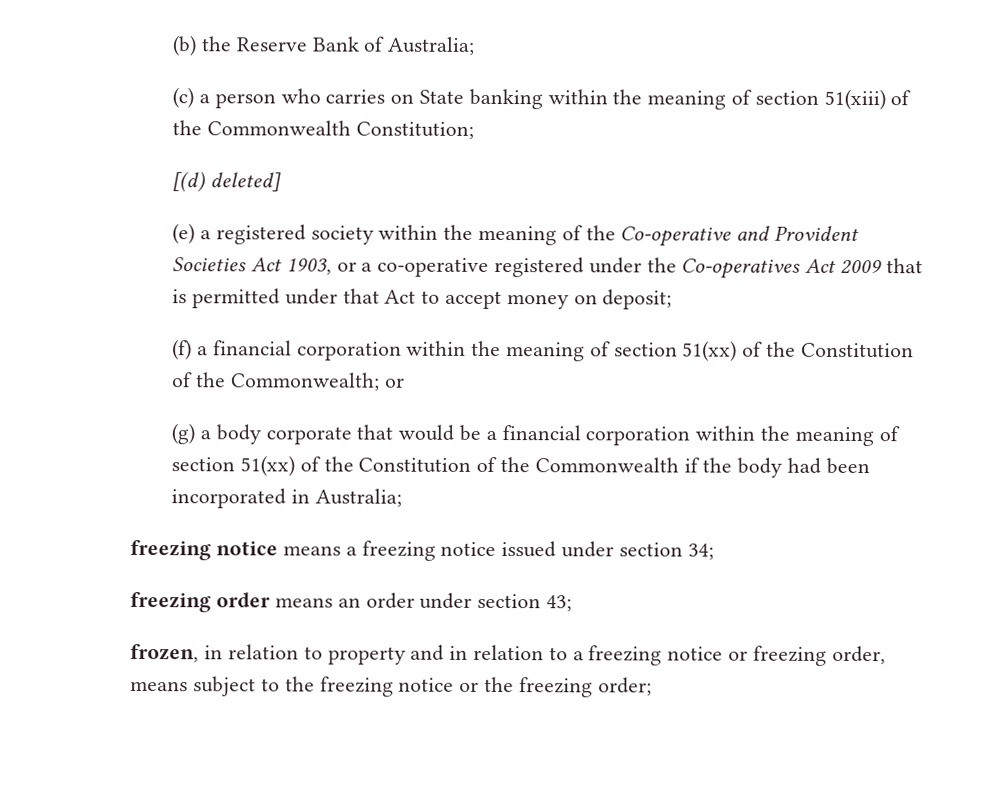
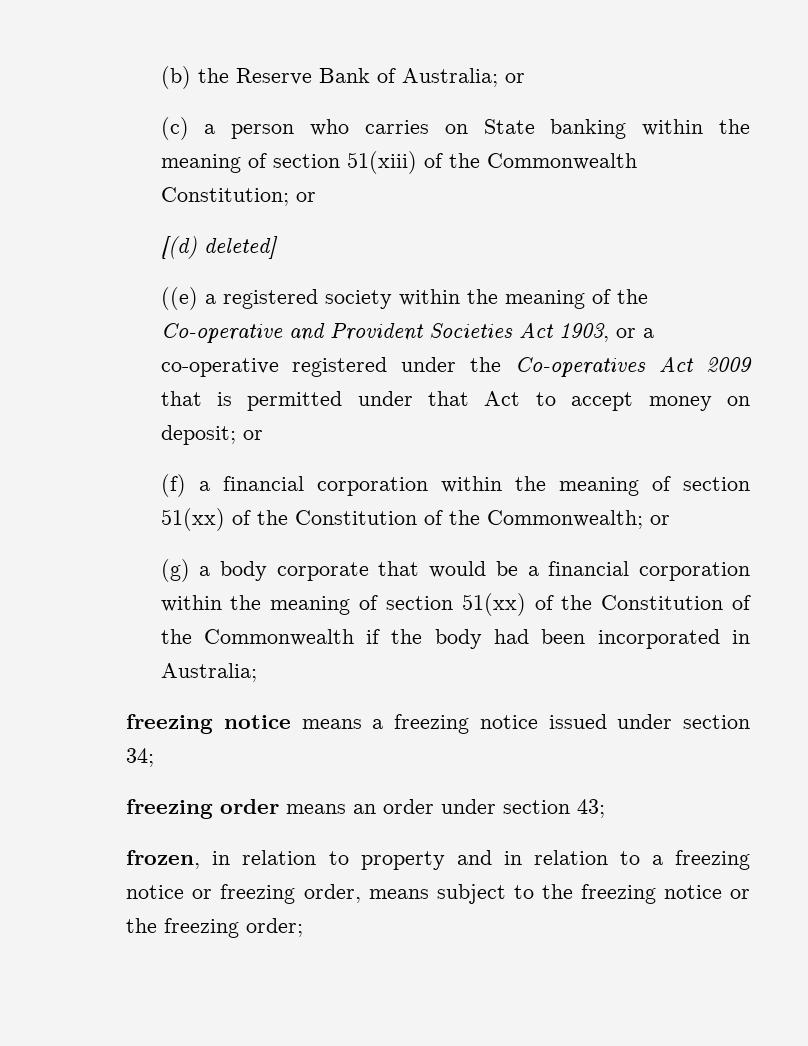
- (b) the Reserve Bank of Australia;
+ (b) the Reserve Bank of Australia; or
- (c) a person who carries on State banking within the meaning of section 51(xiii) of the Commonwealth Constitution;
+ (c) a person who carries on State banking within the meaning of section 51(xiii) of the Commonwealth Constitution; or
- (e) a registered society within the meaning of the Co-operative and Provident Societies Act 1903, or a co-operative registered under the Co-operatives Act 2009 that is permitted under that Act to accept money on deposit;
+ ((e) a registered society within the meaning of the Co-operative and Provident Societies Act 1903, or a co-operative registered under the Co-operatives Act 2009 that is permitted under that Act to accept money on deposit; or

